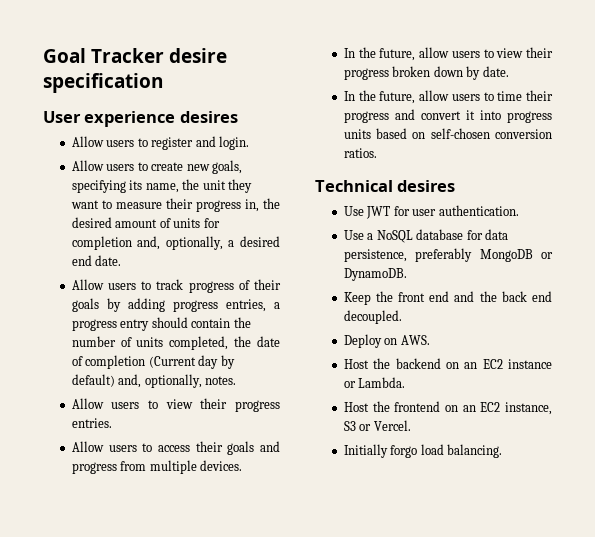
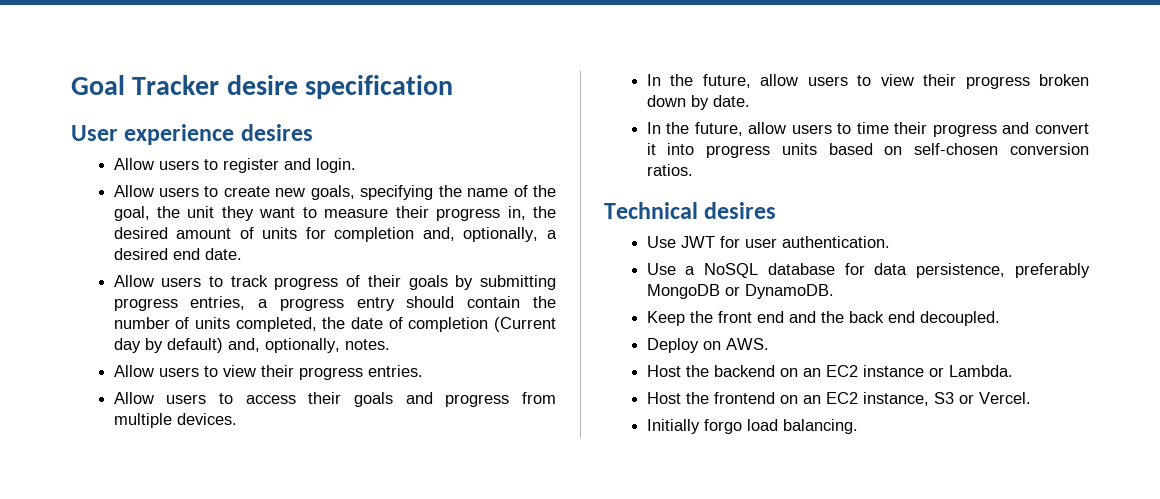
- Allow users to create new goals, specifying its name, the unit they want to measure their progress in, the desired amount of units for completion and, optionally, a desired end date.
+ Allow users to create new goals, specifying the name of the goal, the unit they want to measure their progress in, the desired amount of units for completion and, optionally, a desired end date.
- Allow users to track progress of their goals by adding progress entries, a progress entry should contain the number of units completed, the date of completion (Current day by default) and, optionally, notes.
+ Allow users to track progress of their goals by submitting progress entries, a progress entry should contain the number of units completed, the date of completion (Current day by default) and, optionally, notes.

